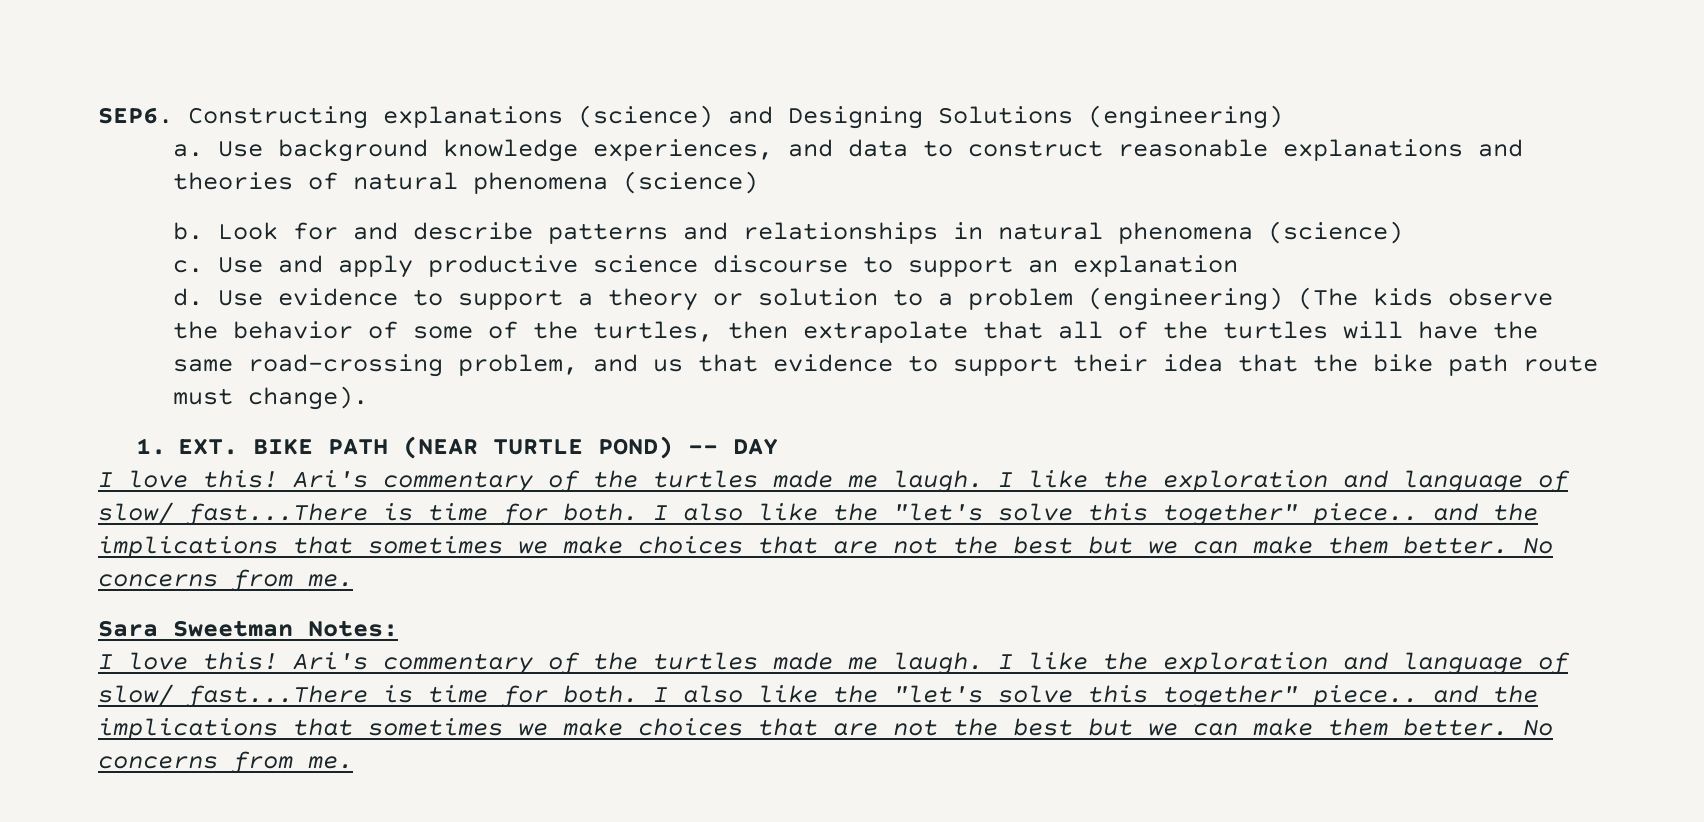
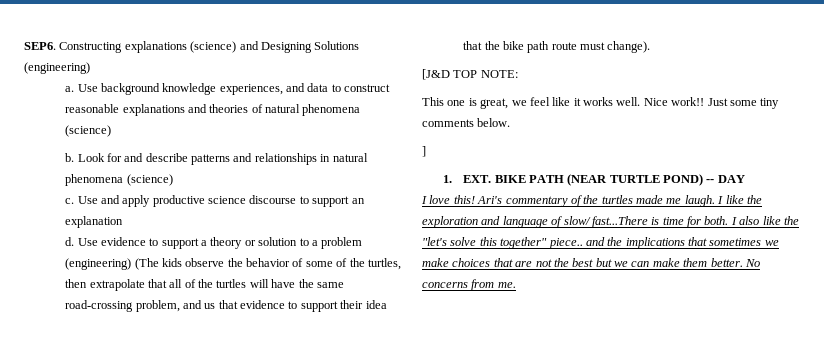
+ [J&D TOP NOTE:
+ This one is great, we feel like it works well. Nice work!! Just some tiny comments below.
+ ]
- Sara Sweetman Notes:
- I love this! Ari's commentary of the turtles made me laugh. I like the exploration and language of slow/ fast...There is time for both. I also like the "let's solve this together" piece.. and the implications that sometimes we make choices that are not the best but we can make them better. No concerns from me.

